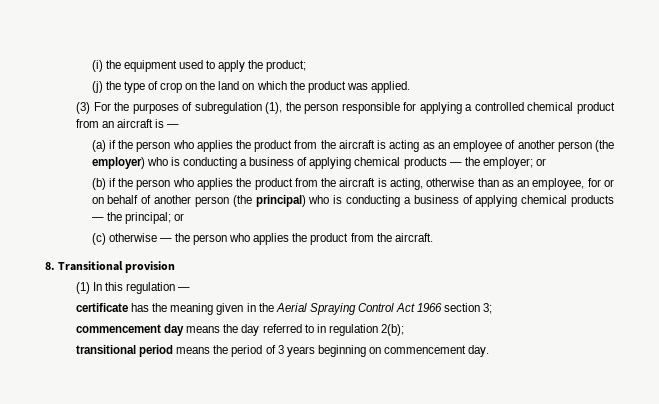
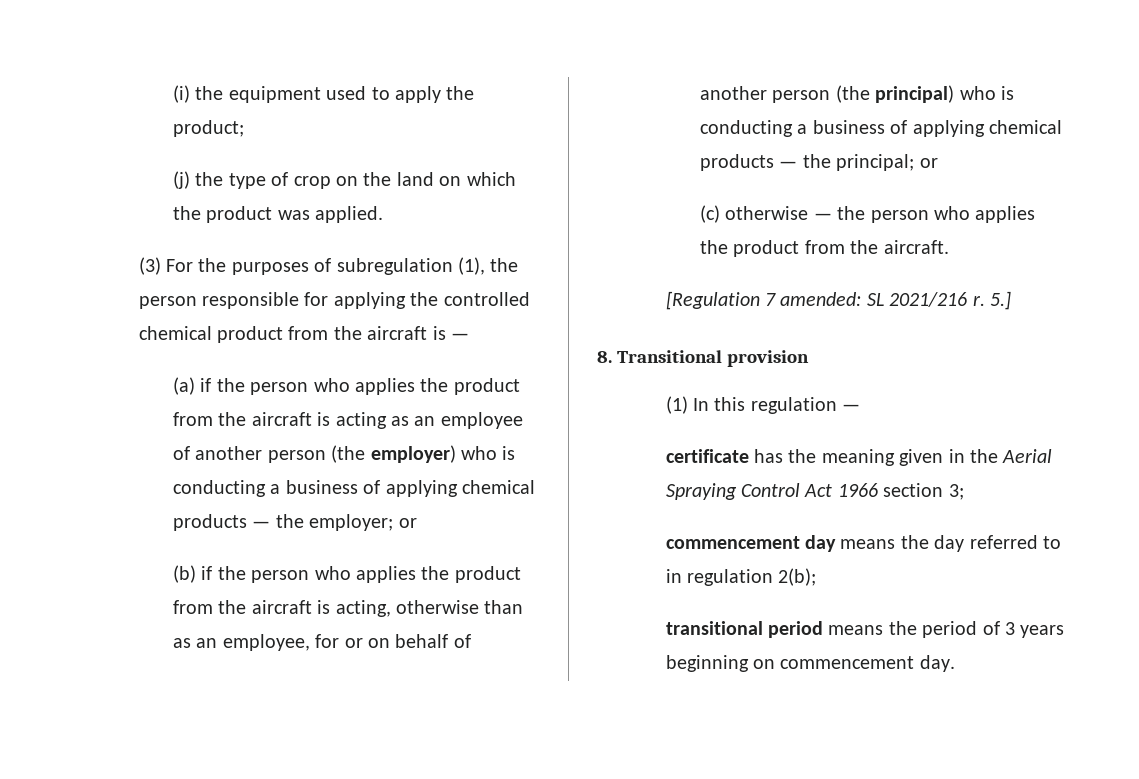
- (3) For the purposes of subregulation (1), the person responsible for applying a controlled chemical product from an aircraft is —
+ (3) For the purposes of subregulation (1), the person responsible for applying the controlled chemical product from the aircraft is —
+ [Regulation 7 amended: SL 2021/216 r. 5.]

